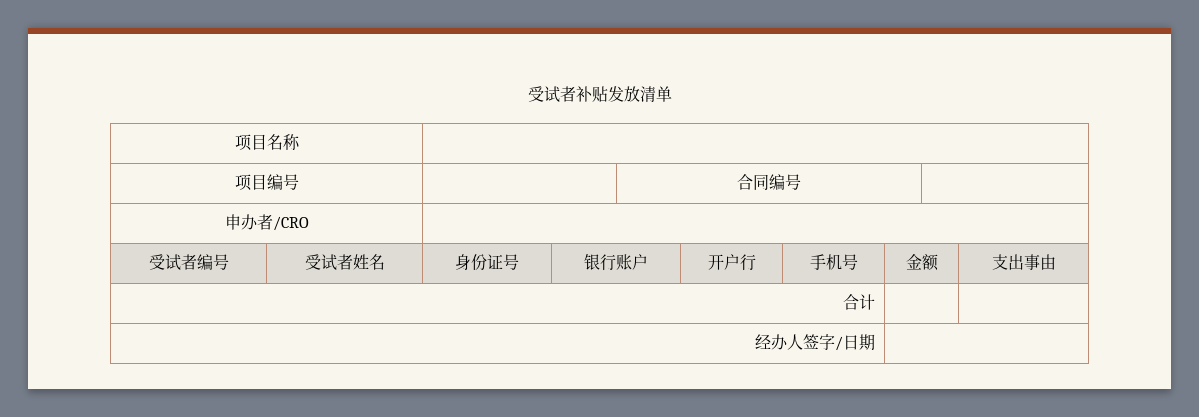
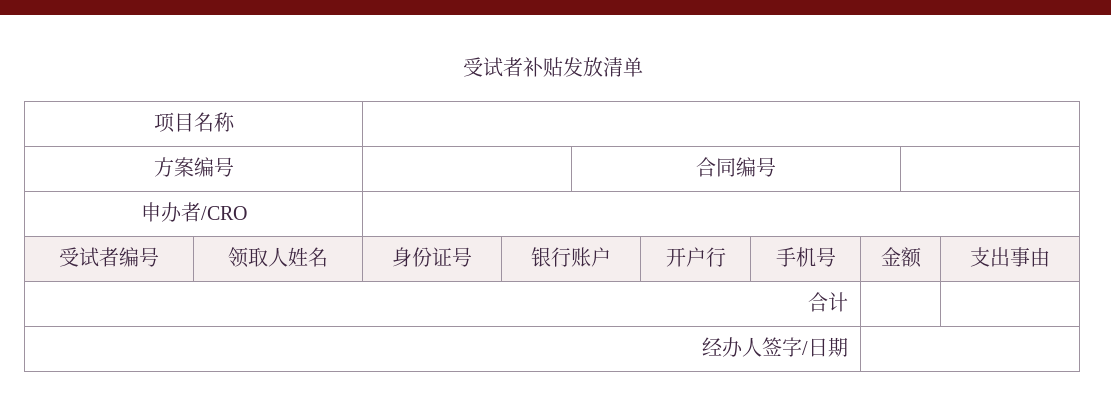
- 项目编号 | | 合同编号 |
+ 方案编号 | | 合同编号 |
- 受试者编号 | 受试者姓名 | 身份证号 | 银行账户 | 开户行 | 手机号 | 金额 | 支出事由
+ 受试者编号 | 领取人姓名 | 身份证号 | 银行账户 | 开户行 | 手机号 | 金额 | 支出事由

